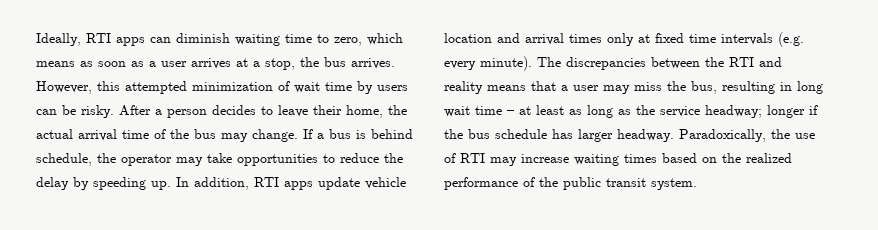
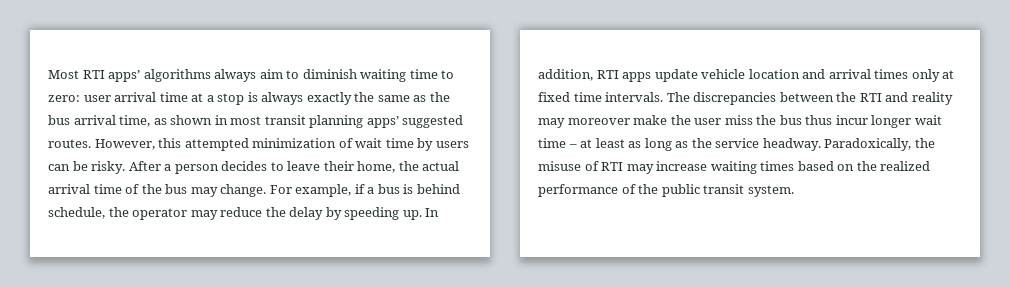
- Ideally, RTI apps can diminish waiting time to zero, which means as soon as a user arrives at a stop, the bus arrives.
+ Most RTI apps’ algorithms always aim to diminish waiting time to zero: user arrival time at a stop is always exactly the same as the bus arrival time, as shown in most transit planning apps’ suggested routes.
- If a bus is behind schedule, the operator may take opportunities to reduce the delay by speeding up.
+ For example, if a bus is behind schedule, the operator may reduce the delay by speeding up.
- In addition, RTI apps update vehicle location and arrival times only at fixed time intervals (e.g. every minute).
+ In addition, RTI apps update vehicle location and arrival times only at fixed time intervals.
- The discrepancies between the RTI and reality means that a user may miss the bus, resulting in long wait time – at least as long as the service headway; longer if the bus schedule has larger headway.
+ The discrepancies between the RTI and reality may moreover make the user miss the bus thus incur longer wait time – at least as long as the service headway.
- Paradoxically, the use of RTI may increase waiting times based on the realized performance of the public transit system.
+ Paradoxically, the misuse of RTI may increase waiting times based on the realized performance of the public transit system.

